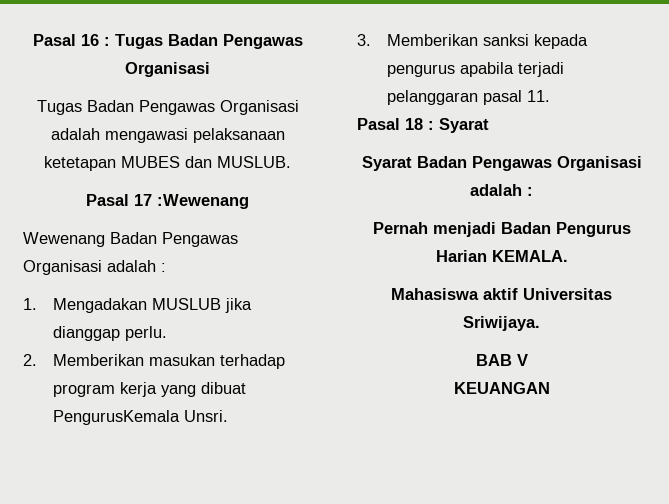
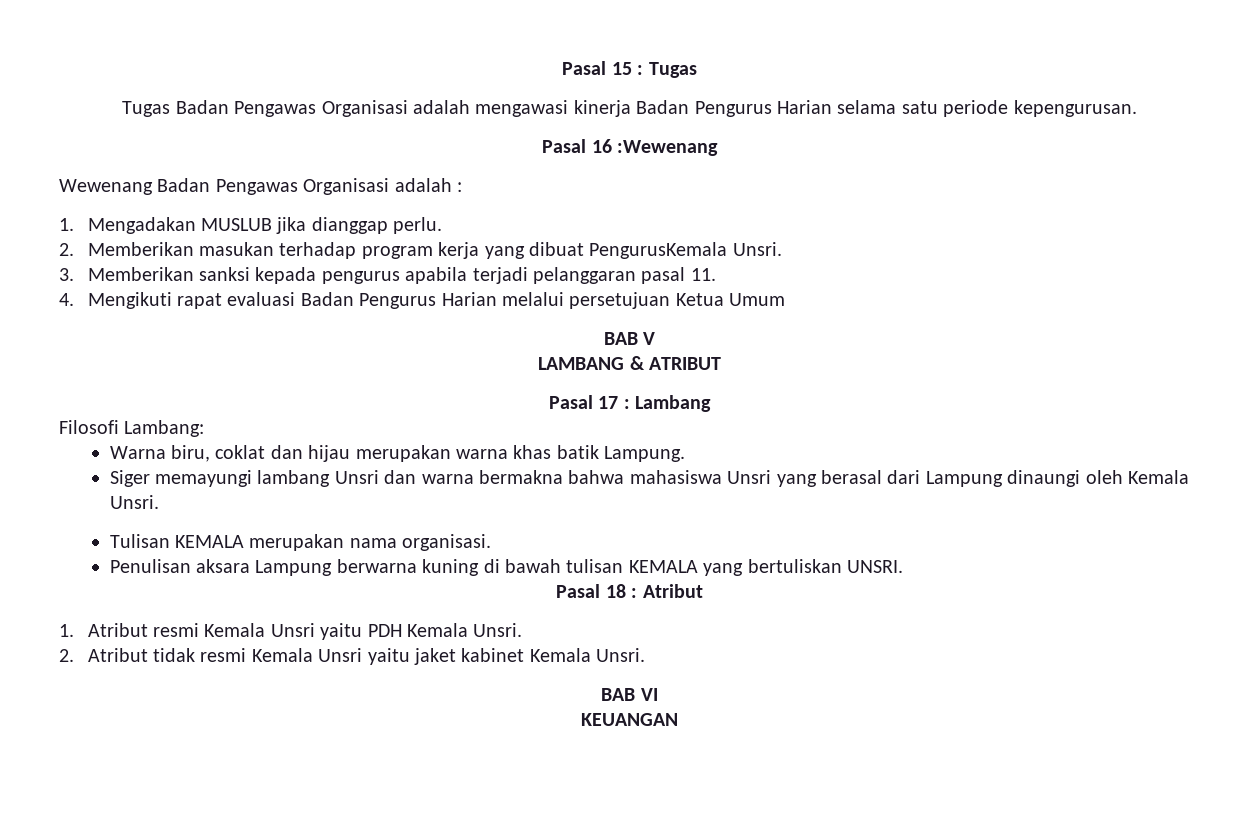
- Pasal 16 : Tugas Badan Pengawas Organisasi
+ Pasal 15 : Tugas
- Tugas Badan Pengawas Organisasi adalah mengawasi pelaksanaan ketetapan MUBES dan MUSLUB.
- Pasal 17 :Wewenang
+ Tugas Badan Pengawas Organisasi adalah mengawasi kinerja Badan Pengurus Harian selama satu periode kepengurusan.
+ Pasal 16 :Wewenang
- Pasal 18 : Syarat
- Syarat Badan Pengawas Organisasi adalah :
- Pernah menjadi Badan Pengurus Harian KEMALA.
- Mahasiswa aktif Universitas Sriwijaya.
+ 4. Mengikuti rapat evaluasi Badan Pengurus Harian melalui persetujuan Ketua Umum
  BAB V
+ LAMBANG & ATRIBUT
+ Pasal 17 : Lambang
+ Filosofi Lambang:
+ Warna biru, coklat dan hijau merupakan warna khas batik Lampung.
+ Siger memayungi lambang Unsri dan warna bermakna bahwa mahasiswa Unsri yang berasal dari Lampung dinaungi oleh Kemala Unsri.
+ Tulisan KEMALA merupakan nama organisasi.
+ Penulisan aksara Lampung berwarna kuning di bawah tulisan KEMALA yang bertuliskan UNSRI.
+ Pasal 18 : Atribut
+ 1. Atribut resmi Kemala Unsri yaitu PDH Kemala Unsri.
+ 2. Atribut tidak resmi Kemala Unsri yaitu jaket kabinet Kemala Unsri.
+ BAB VI

